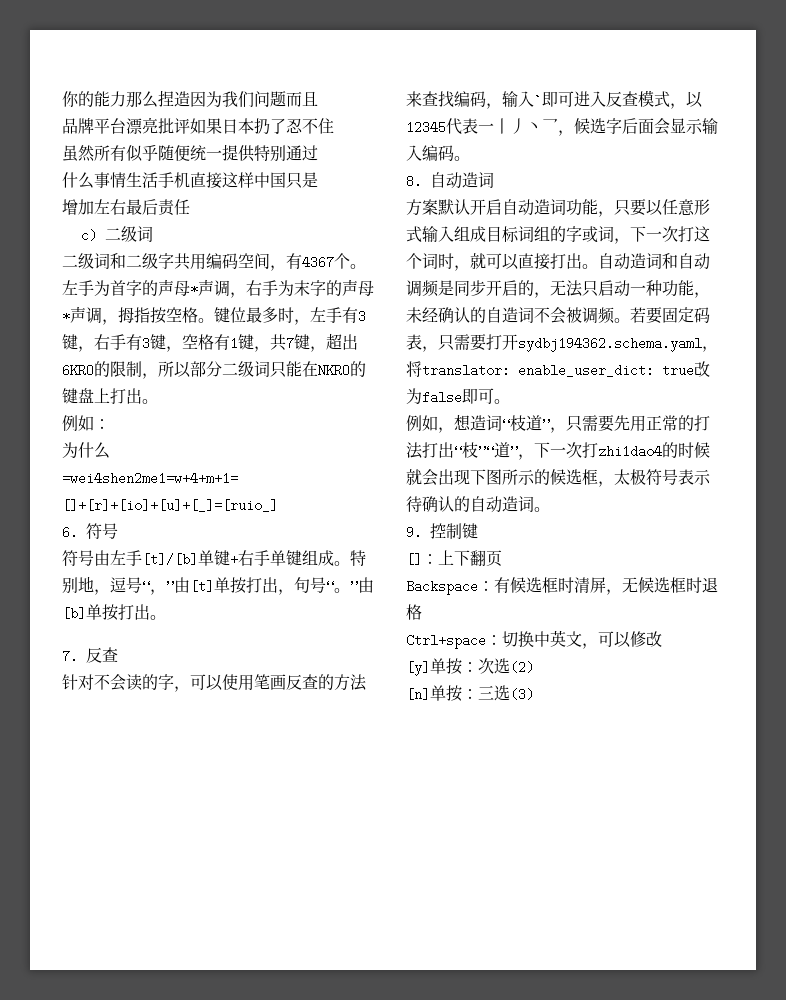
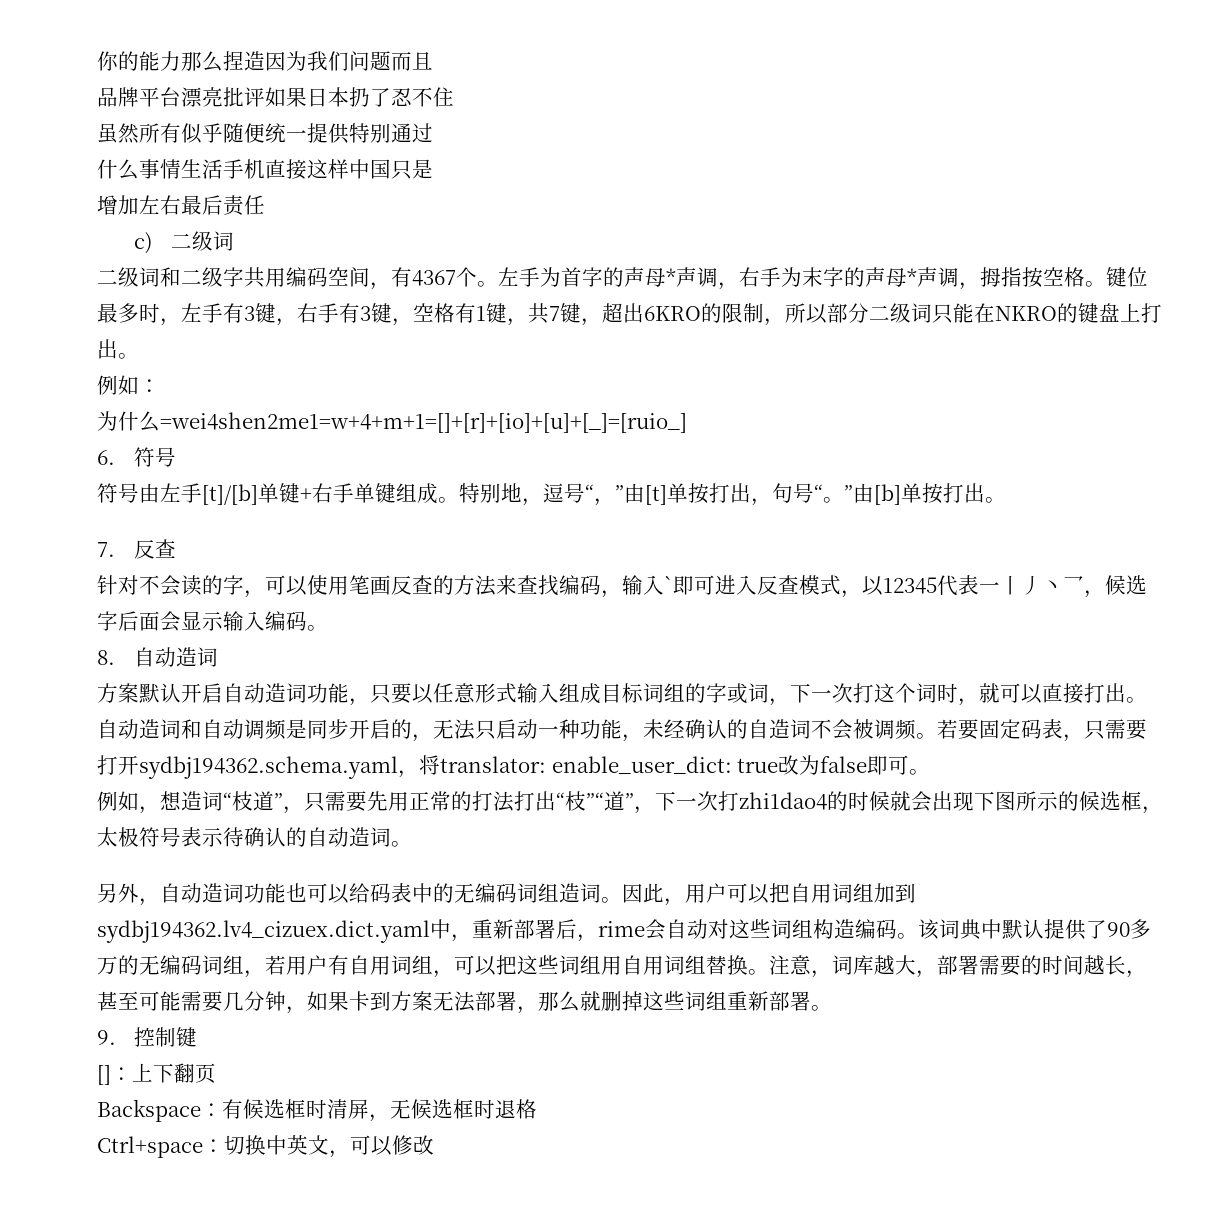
+ 另外，自动造词功能也可以给码表中的无编码词组造词。因此，用户可以把自用词组加到sydbj194362.lv4_cizuex.dict.yaml中，重新部署后，rime会自动对这些词组构造编码。该词典中默认提供了90多万的无编码词组，若用户有自用词组，可以把这些词组用自用词组替换。注意，词库越大，部署需要的时间越长，甚至可能需要几分钟，如果卡到方案无法部署，那么就删掉这些词组重新部署。
- [y]单按：次选(2)
- [n]单按：三选(3)

